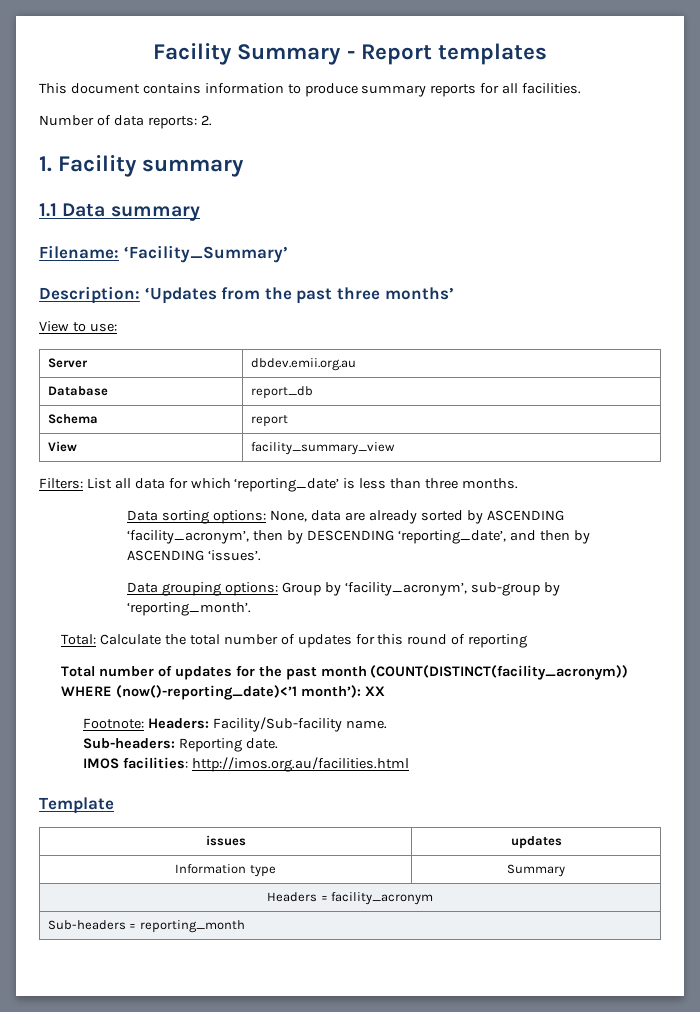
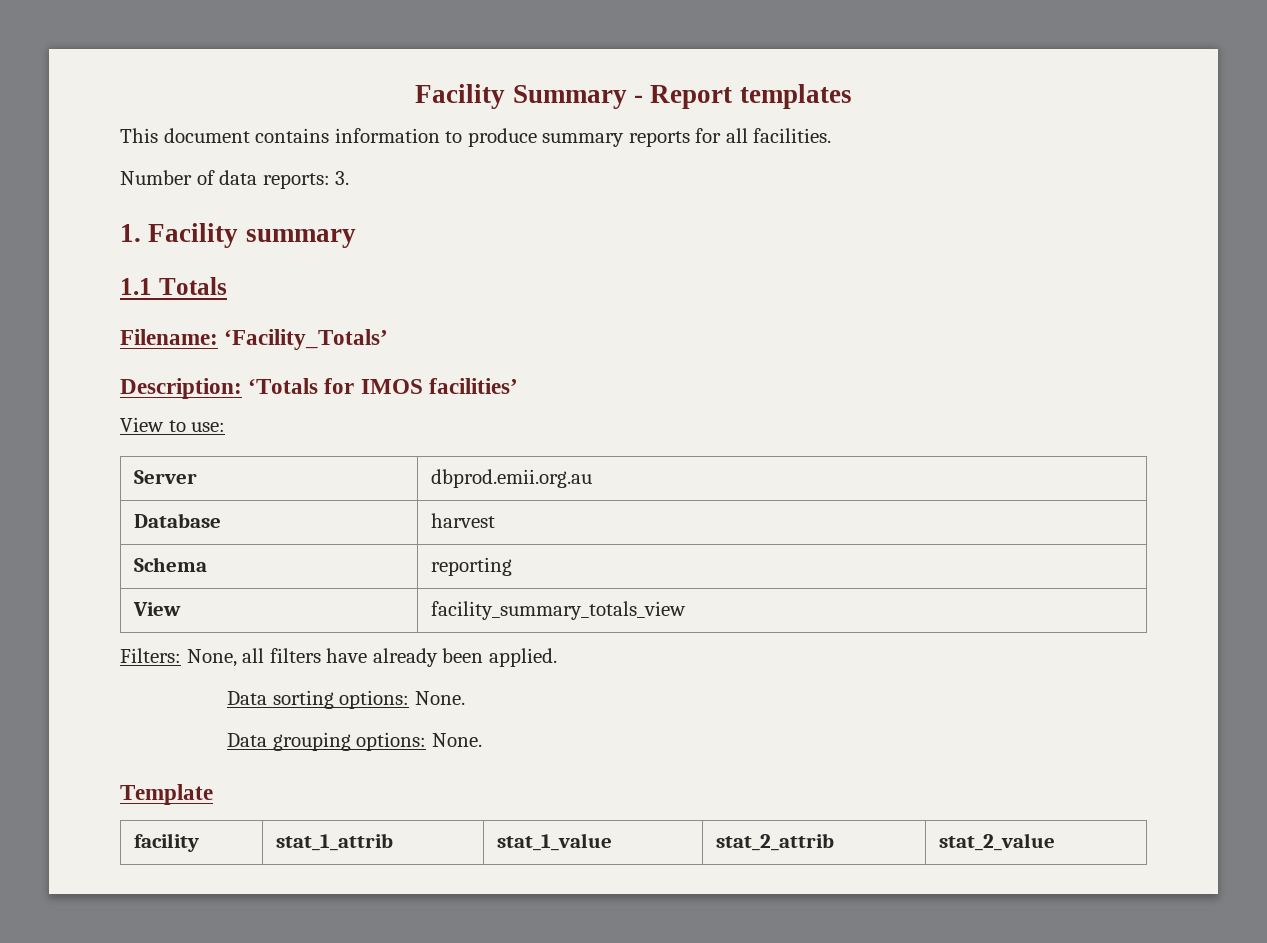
- Number of data reports: 2.
+ Number of data reports: 3.
- 1.1 Data summary
+ 1.1 Totals
- Filename: ‘Facility_Summary’
+ Filename: ‘Facility_Totals’
- Description: ‘Updates from the past three months’
+ Description: ‘Totals for IMOS facilities’
- Server | dbdev.emii.org.au
+ Server | dbprod.emii.org.au
- Database | report_db
+ Database | harvest
- Schema | report
+ Schema | reporting
- View | facility_summary_view
+ View | facility_summary_totals_view
- Filters: List all data for which ‘reporting_date’ is less than three months.
- Data sorting options: None, data are already sorted by ASCENDING ‘facility_acronym’, then by DESCENDING ‘reporting_date’, and then by ASCENDING ‘issues’.
- Data grouping options: Group by ‘facility_acronym’, sub-group by ‘reporting_month’.
- Total: Calculate the total number of updates for this round of reporting
- Total number of updates for the past month (COUNT(DISTINCT(facility_acronym)) WHERE (now()-reporting_date)<’1 month’): XX
- Footnote: Headers: Facility/Sub-facility name.
- Sub-headers: Reporting date.
- IMOS facilities: http://imos.org.au/facilities.html
+ Filters: None, all filters have already been applied.
+ Data sorting options: None.
+ Data grouping options: None.
  Template
- issues | updates
- Information type | Summary
- Headers = facility_acronym
- Sub-headers = reporting_month
+ facility | stat_1_attrib | stat_1_value | stat_2_attrib | stat_2_value

